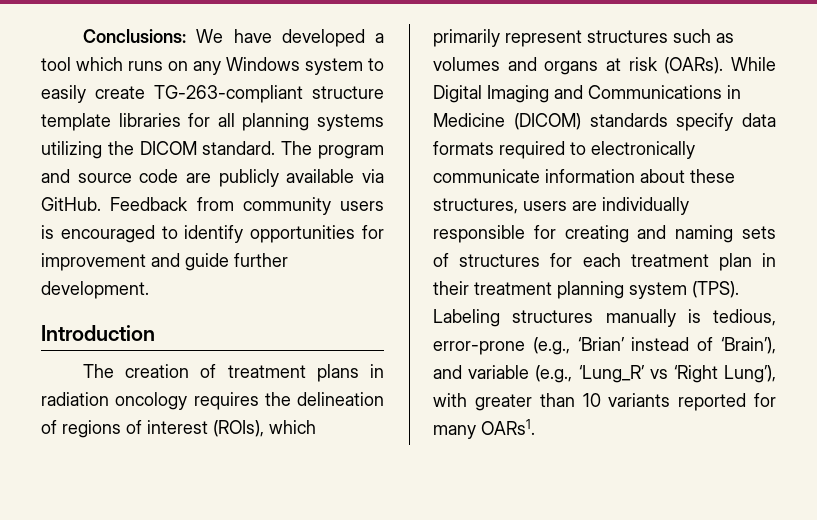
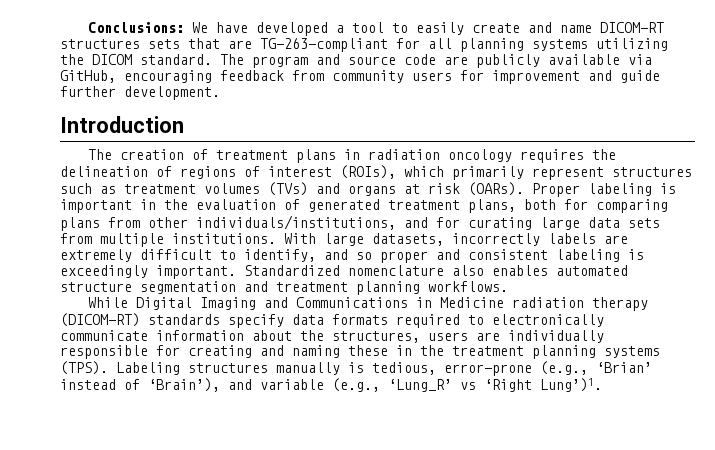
- Conclusions: We have developed a tool which runs on any Windows system to easily create TG-263-compliant structure template libraries for all planning systems utilizing the DICOM standard.
+ Conclusions: We have developed a tool to easily create and name DICOM-RT structures sets that are TG-263-compliant for all planning systems utilizing the DICOM standard.
- The program and source code are publicly available via GitHub. Feedback from community users is encouraged to identify opportunities for improvement and guide further development.
+ The program and source code are publicly available via GitHub, encouraging feedback from community users for improvement and guide further development.
- The creation of treatment plans in radiation oncology requires the delineation of regions of interest (ROIs), which primarily represent structures such as volumes and organs at risk (OARs). While Digital Imaging and Communications in Medicine (DICOM) standards specify data formats required to electronically communicate information about these structures, users are individually responsible for creating and naming sets of structures for each treatment plan in their treatment planning system (TPS).
+ The creation of treatment plans in radiation oncology requires the delineation of regions of interest (ROIs), which primarily represent structures such as treatment volumes (TVs) and organs at risk (OARs). Proper labeling is important in the evaluation of generated treatment plans, both for comparing plans from other individuals/institutions, and for curating large data sets from multiple institutions. With large datasets, incorrectly labels are extremely difficult to identify, and so proper and consistent labeling is exceedingly important. Standardized nomenclature also enables automated structure segmentation and treatment planning workflows.
+ While Digital Imaging and Communications in Medicine radiation therapy (DICOM-RT) standards specify data formats required to electronically communicate information about the structures, users are individually responsible for creating and naming these in the treatment planning systems (TPS).
- Labeling structures manually is tedious, error-prone (e.g., ‘Brian’ instead of ‘Brain’), and variable (e.g., ‘Lung_R’ vs ‘Right Lung’), with greater than 10 variants reported for many OARs1.
+ Labeling structures manually is tedious, error-prone (e.g., ‘Brian’ instead of ‘Brain’), and variable (e.g., ‘Lung_R’ vs ‘Right Lung’)1.

